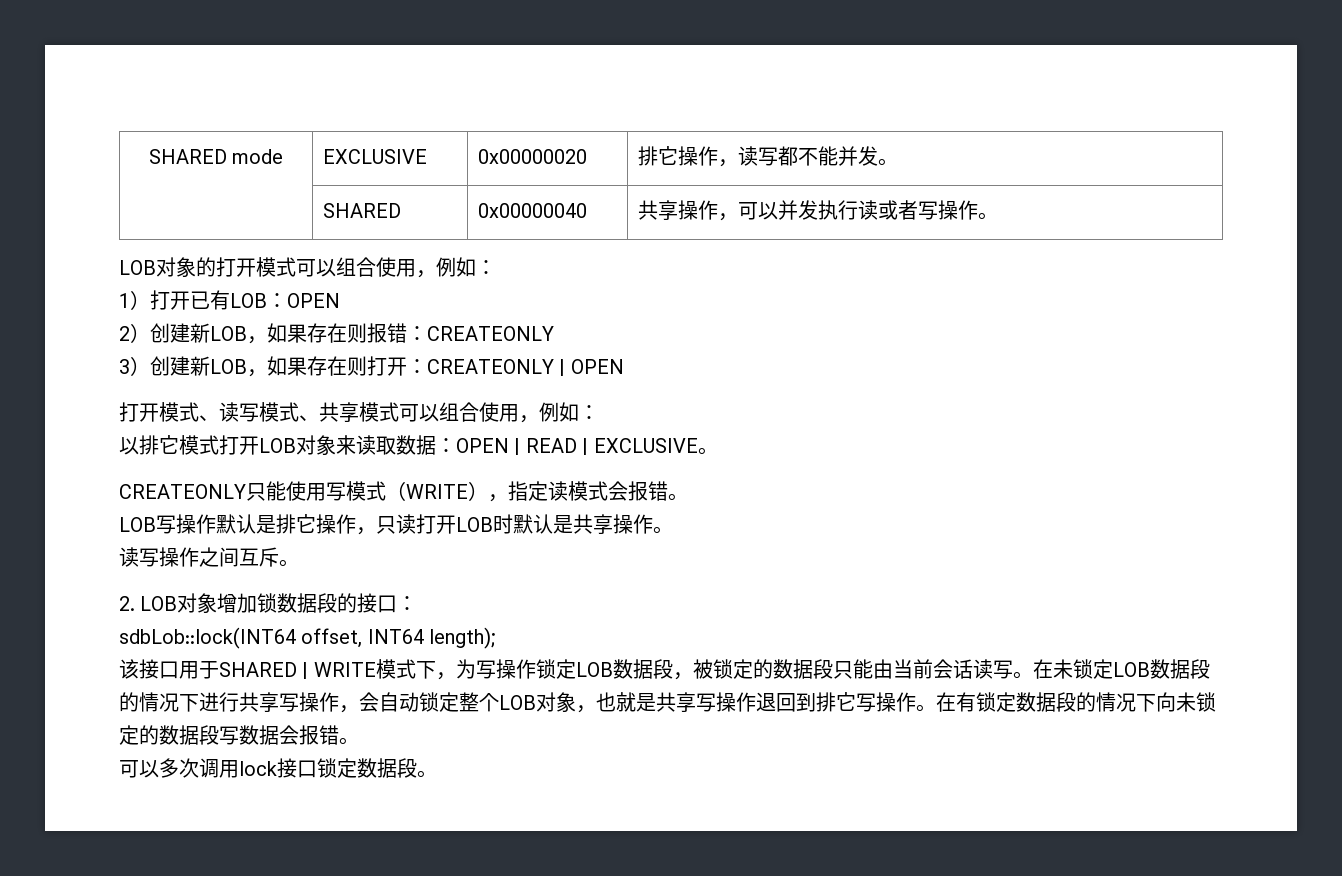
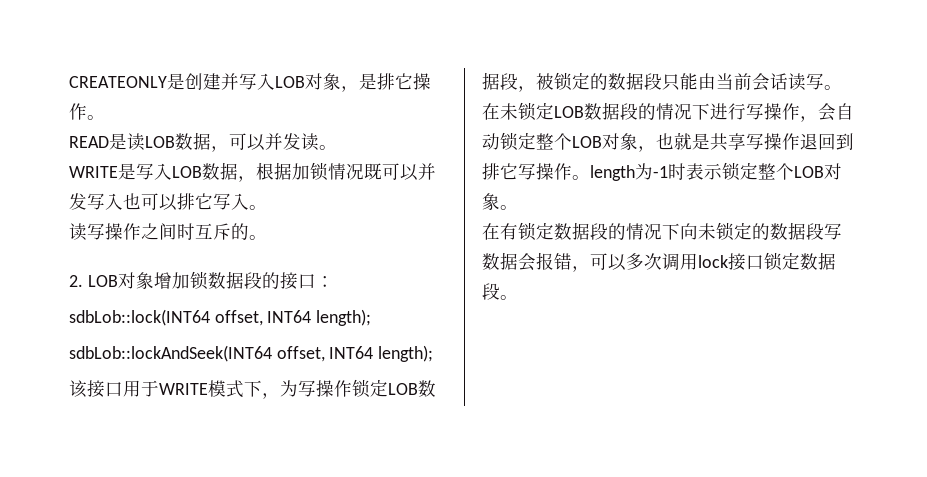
- SHARED mode | EXCLUSIVE | 0x00000020 | 排它操作，读写都不能并发。
- | SHARED | 0x00000040 | 共享操作，可以并发执行读或者写操作。
- LOB对象的打开模式可以组合使用，例如：
- 1）打开已有LOB：OPEN
- 2）创建新LOB，如果存在则报错：CREATEONLY
- 3）创建新LOB，如果存在则打开：CREATEONLY | OPEN
- 打开模式、读写模式、共享模式可以组合使用，例如：
- 以排它模式打开LOB对象来读取数据：OPEN | READ | EXCLUSIVE。
- CREATEONLY只能使用写模式（WRITE），指定读模式会报错。
- LOB写操作默认是排它操作，只读打开LOB时默认是共享操作。
+ CREATEONLY是创建并写入LOB对象，是排它操作。
+ READ是读LOB数据，可以并发读。
+ WRITE是写入LOB数据，根据加锁情况既可以并发写入也可以排它写入。
- 读写操作之间互斥。
+ 读写操作之间时互斥的。
+ sdbLob::lockAndSeek(INT64 offset, INT64 length);
- 该接口用于SHARED | WRITE模式下，为写操作锁定LOB数据段，被锁定的数据段只能由当前会话读写。
+ 该接口用于WRITE模式下，为写操作锁定LOB数据段，被锁定的数据段只能由当前会话读写。
- 在未锁定LOB数据段的情况下进行共享写操作，会自动锁定整个LOB对象，也就是共享写操作退回到排它写操作。在有锁定数据段的情况下向未锁定的数据段写数据会报错。
- 可以多次调用lock接口锁定数据段。
+ 在未锁定LOB数据段的情况下进行写操作，会自动锁定整个LOB对象，也就是共享写操作退回到排它写操作。length为-1时表示锁定整个LOB对象。
+ 在有锁定数据段的情况下向未锁定的数据段写数据会报错，可以多次调用lock接口锁定数据段。

